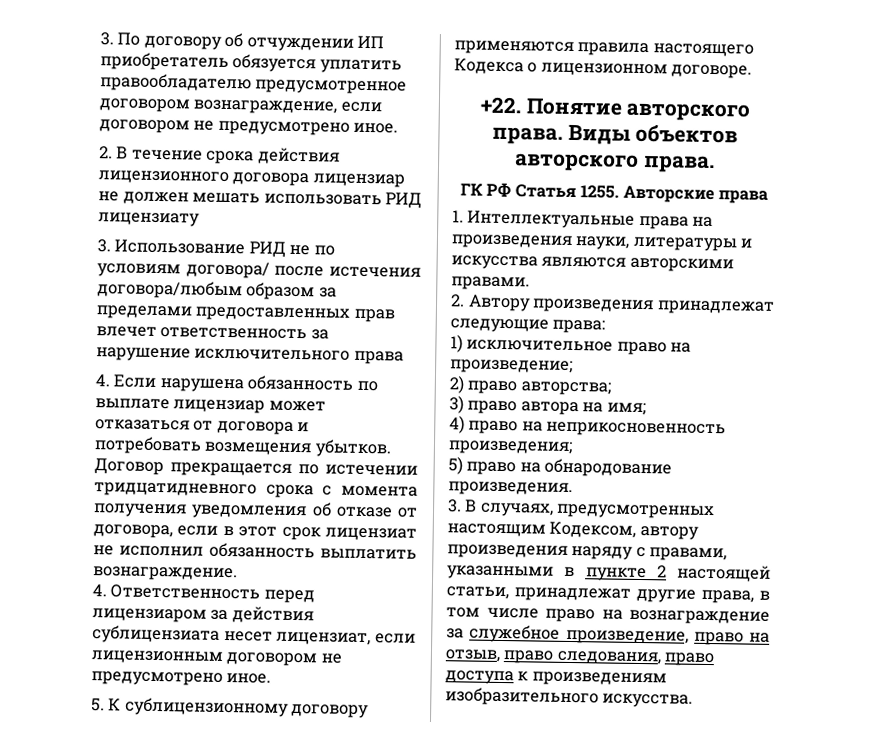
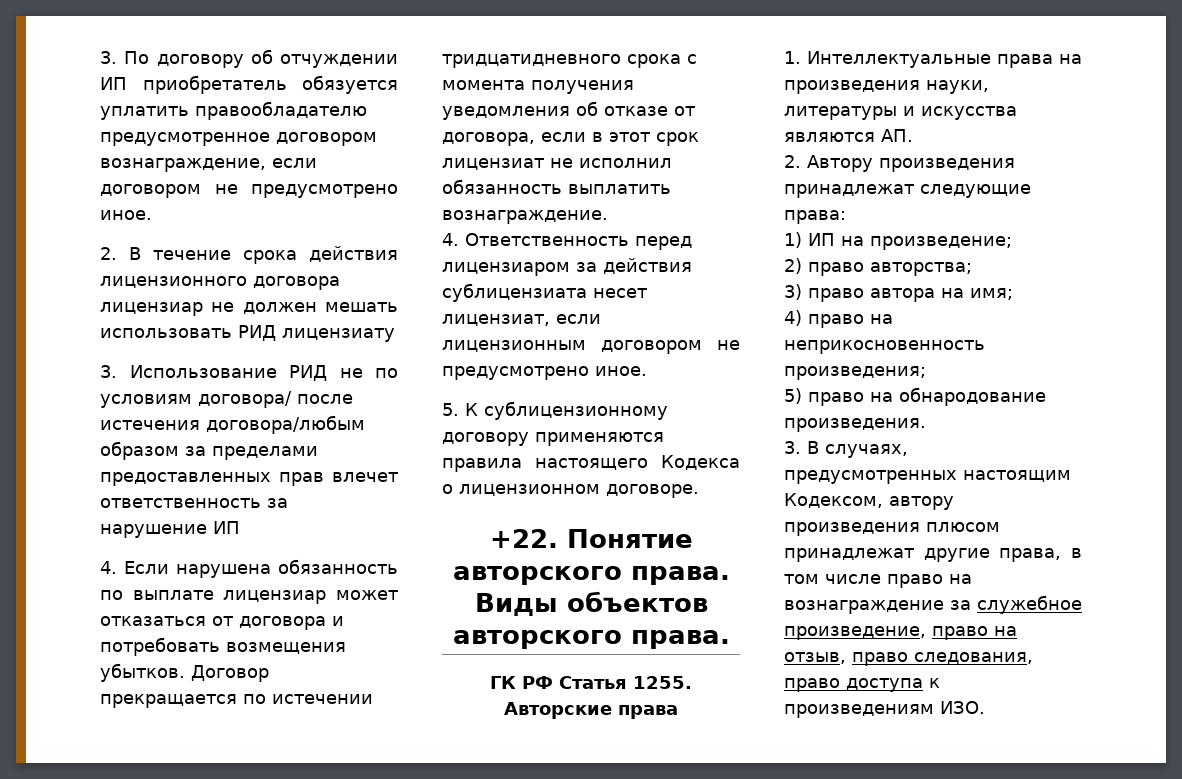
- 3. Использование РИД не по условиям договора/ после истечения договора/любым образом за пределами предоставленных прав влечет ответственность за нарушение исключительного права
+ 3. Использование РИД не по условиям договора/ после истечения договора/любым образом за пределами предоставленных прав влечет ответственность за нарушение ИП
- 1. Интеллектуальные права на произведения науки, литературы и искусства являются авторскими правами.
+ 1. Интеллектуальные права на произведения науки, литературы и искусства являются АП.
- 1) исключительное право на произведение;
+ 1) ИП на произведение;
- 3. В случаях, предусмотренных настоящим Кодексом, автору произведения наряду с правами, указанными в пункте 2 настоящей статьи, принадлежат другие права, в том числе право на вознаграждение за служебное произведение, право на отзыв, право следования, право доступа к произведениям изобразительного искусства.
+ 3. В случаях, предусмотренных настоящим Кодексом, автору произведения плюсом принадлежат другие права, в том числе право на вознаграждение за служебное произведение, право на отзыв, право следования, право доступа к произведениям ИЗО.

